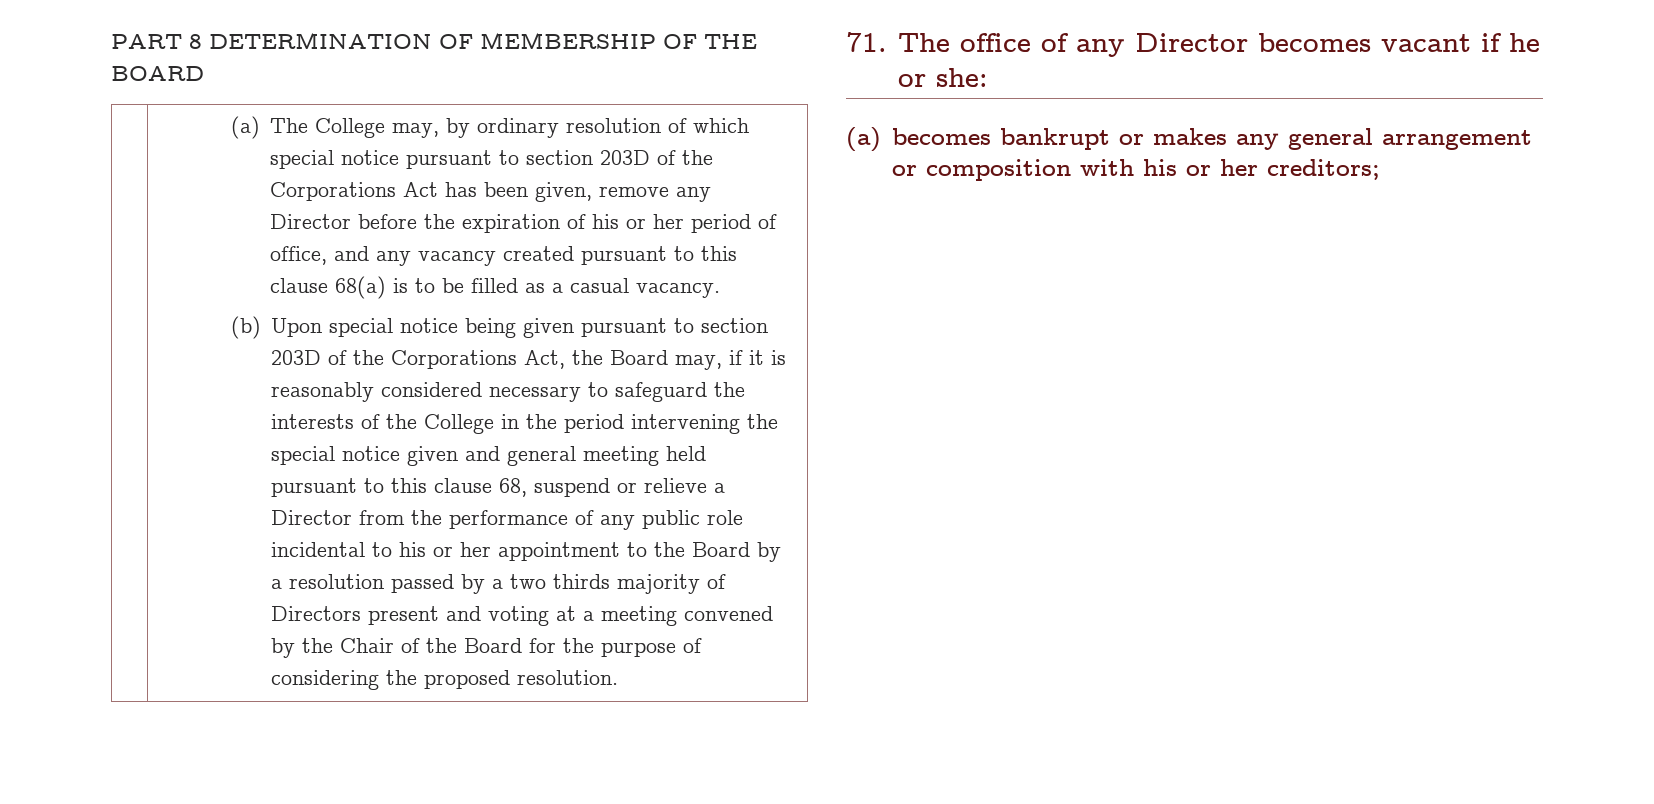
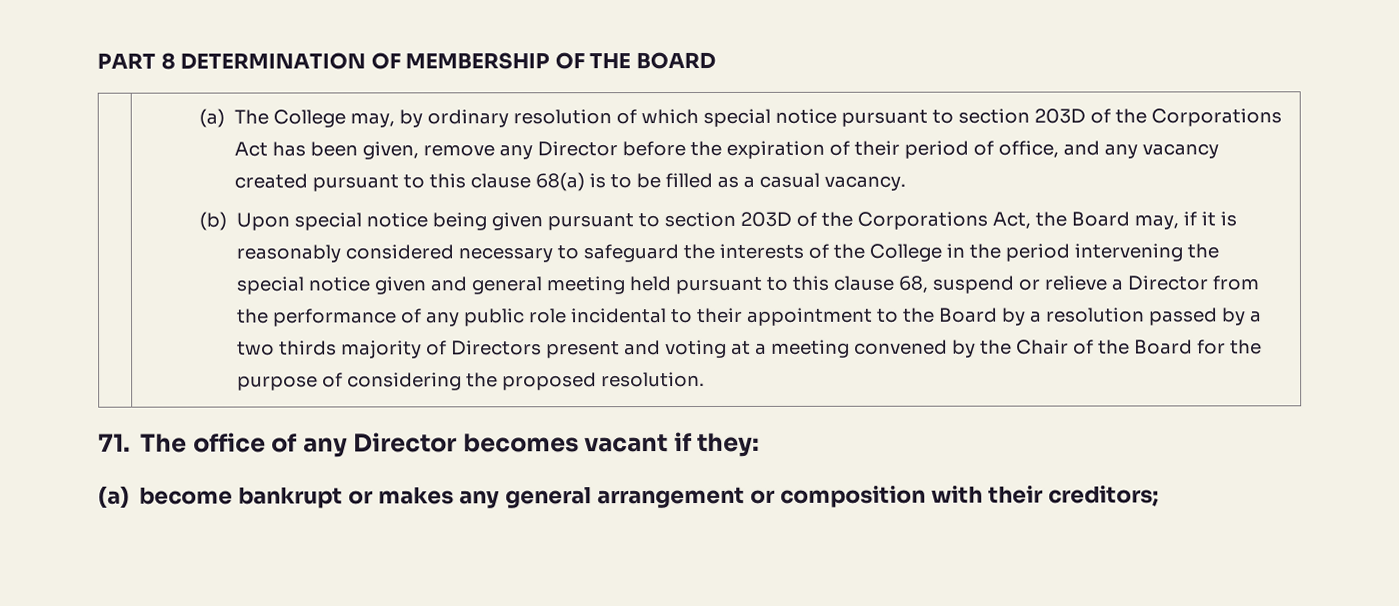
- (a) The College may, by ordinary resolution of which special notice pursuant to section 203D of the Corporations Act has been given, remove any Director before the expiration of his or her period of office, and any vacancy created pursuant to this clause 68(a) is to be filled as a casual vacancy.
+ (a) The College may, by ordinary resolution of which special notice pursuant to section 203D of the Corporations Act has been given, remove any Director before the expiration of their period of office, and any vacancy created pursuant to this clause 68(a) is to be filled as a casual vacancy.
- (b) Upon special notice being given pursuant to section 203D of the Corporations Act, the Board may, if it is reasonably considered necessary to safeguard the interests of the College in the period intervening the special notice given and general meeting held pursuant to this clause 68, suspend or relieve a Director from the performance of any public role incidental to his or her appointment to the Board by a resolution passed by a two thirds majority of Directors present and voting at a meeting convened by the Chair of the Board for the purpose of considering the proposed resolution.
+ (b) Upon special notice being given pursuant to section 203D of the Corporations Act, the Board may, if it is reasonably considered necessary to safeguard the interests of the College in the period intervening the special notice given and general meeting held pursuant to this clause 68, suspend or relieve a Director from the performance of any public role incidental to their appointment to the Board by a resolution passed by a two thirds majority of Directors present and voting at a meeting convened by the Chair of the Board for the purpose of considering the proposed resolution.
- 71. The office of any Director becomes vacant if he or she:
- (a) becomes bankrupt or makes any general arrangement or composition with his or her creditors;
+ 71. The office of any Director becomes vacant if they:
+ (a) become bankrupt or makes any general arrangement or composition with their creditors;

